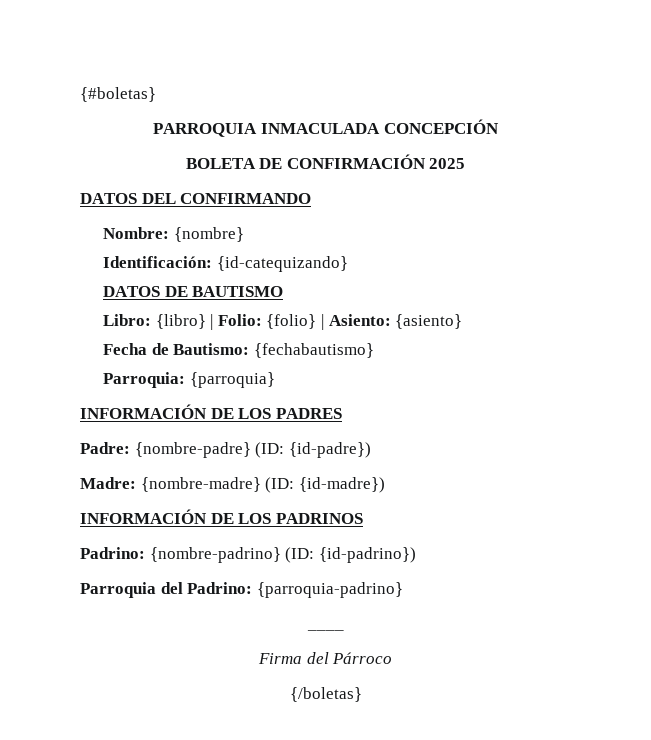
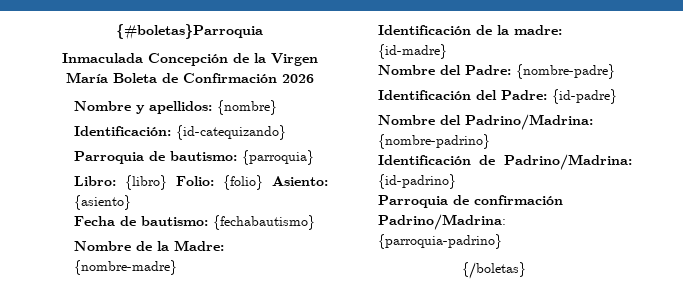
- {#boletas}
- PARROQUIA INMACULADA CONCEPCIÓN
- BOLETA DE CONFIRMACIÓN 2025
- DATOS DEL CONFIRMANDO
- Nombre: {nombre}
+ {#boletas}Parroquia
+ Inmaculada Concepción de la Virgen María Boleta de Confirmación 2026
+ Nombre y apellidos: {nombre}
- DATOS DE BAUTISMO
+ Parroquia de bautismo: {parroquia}
- Libro: {libro} | Folio: {folio} | Asiento: {asiento}
+ Libro: {libro} Folio: {folio} Asiento: {asiento}
- Fecha de Bautismo: {fechabautismo}
+ Fecha de bautismo: {fechabautismo}
- Parroquia: {parroquia}
- INFORMACIÓN DE LOS PADRES
- Padre: {nombre-padre} (ID: {id-padre})
- Madre: {nombre-madre} (ID: {id-madre})
- INFORMACIÓN DE LOS PADRINOS
- Padrino: {nombre-padrino} (ID: {id-padrino})
- Parroquia del Padrino: {parroquia-padrino}
- ____
- Firma del Párroco
+ Nombre de la Madre: {nombre-madre}
+ Identificación de la madre: {id-madre}
+ Nombre del Padre: {nombre-padre}
+ Identificación del Padre: {id-padre}
+ Nombre del Padrino/Madrina: {nombre-padrino}
+ Identificación de Padrino/Madrina: {id-padrino}
+ Parroquia de confirmación Padrino/Madrina: {parroquia-padrino}

